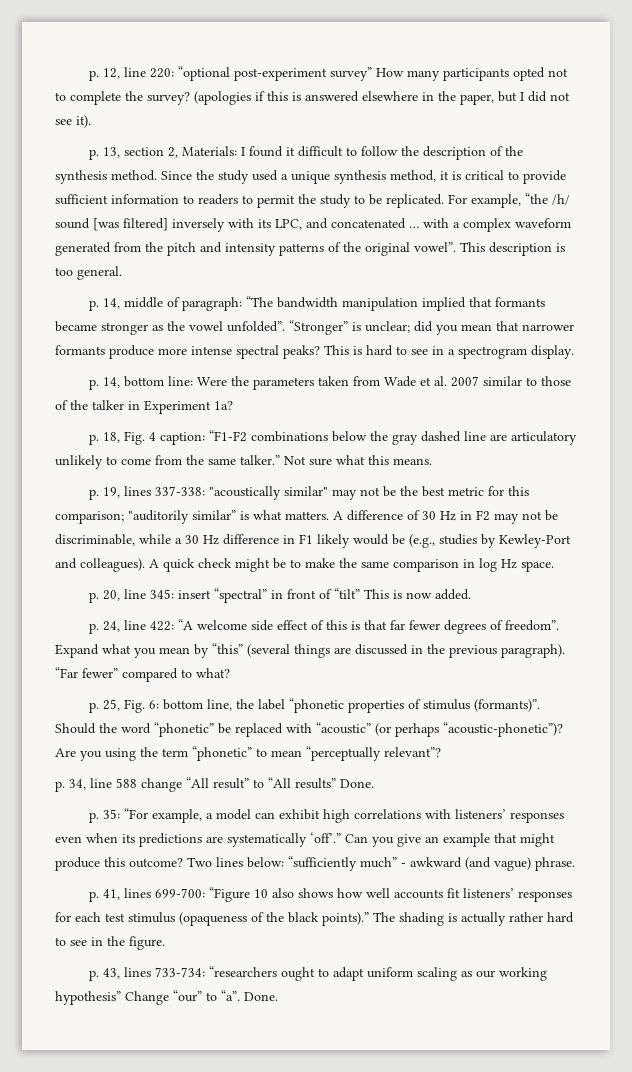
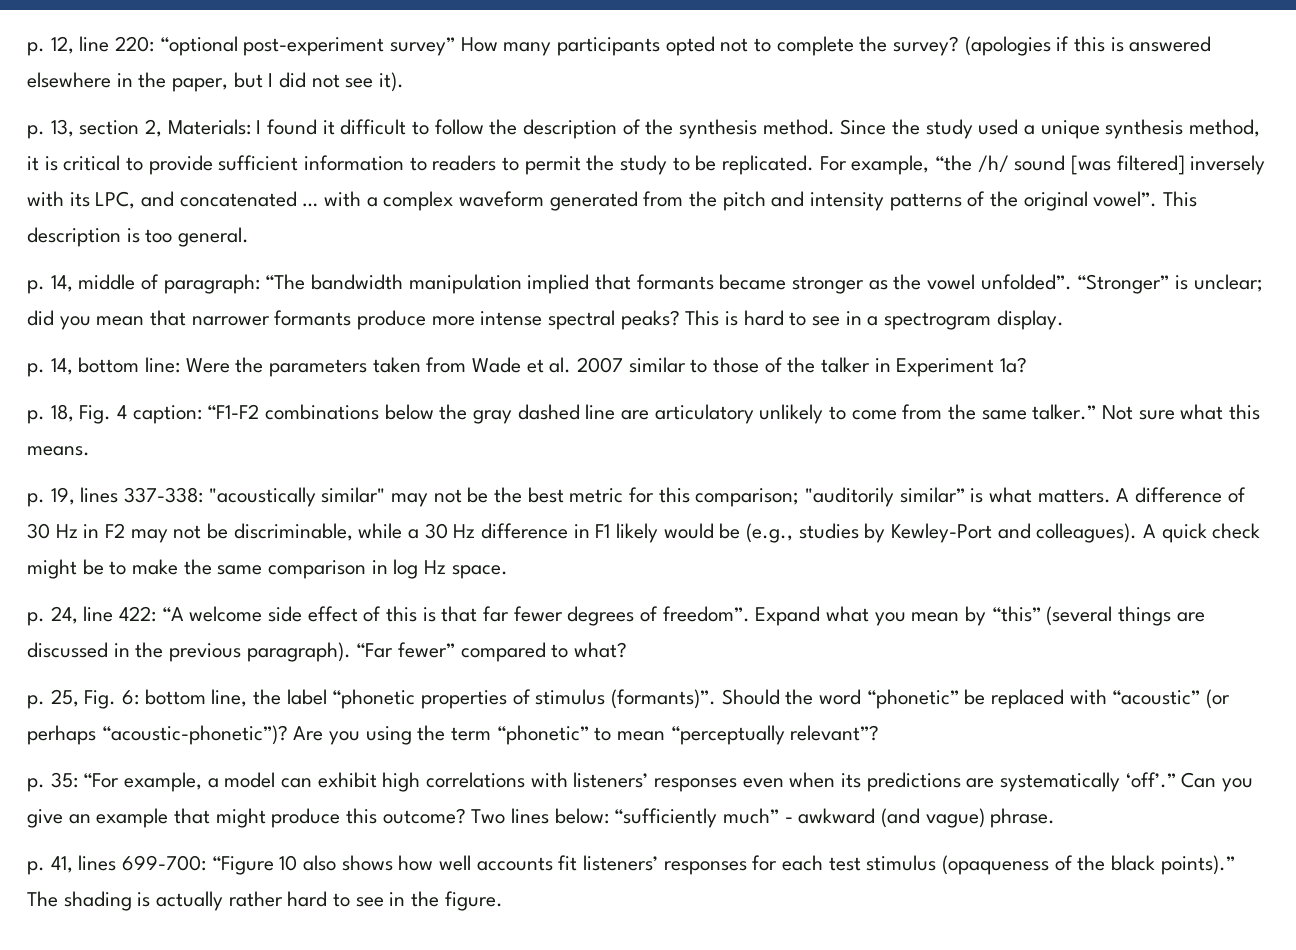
- p. 20, line 345: insert “spectral” in front of “tilt” This is now added.
- p. 34, line 588 change “All result” to “All results” Done.
- p. 43, lines 733-734: “researchers ought to adapt uniform scaling as our working hypothesis” Change “our” to “a”. Done.

